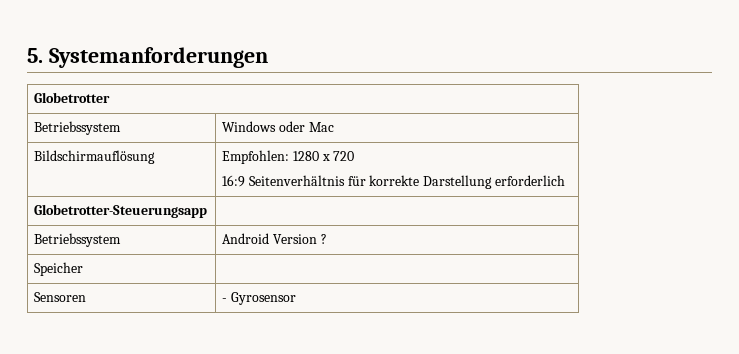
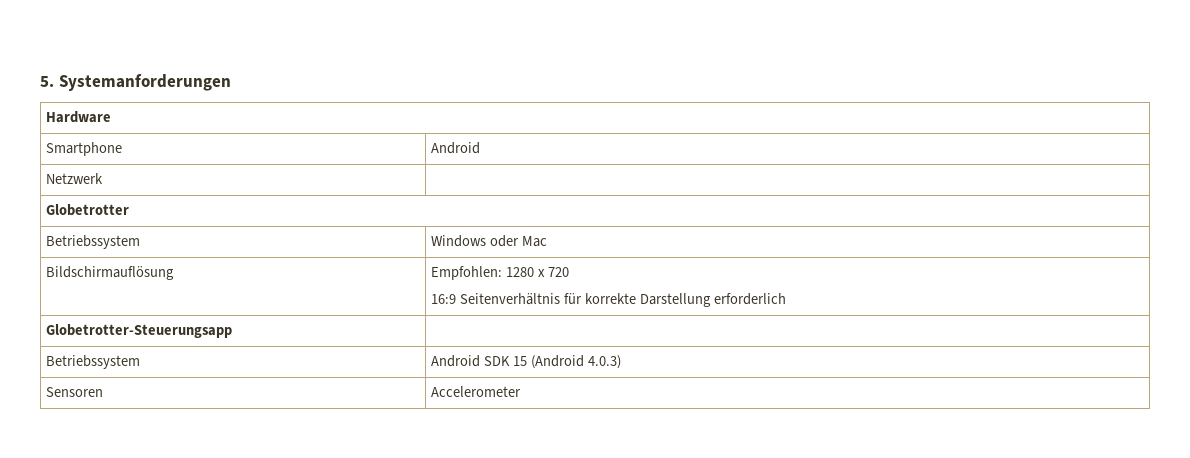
+ Hardware
+ Smartphone | Android
+ Netzwerk |
- Betriebssystem | Android Version ?
- Speicher |
+ Betriebssystem | Android SDK 15 (Android 4.0.3)
- Sensoren | - Gyrosensor
+ Sensoren | Accelerometer

